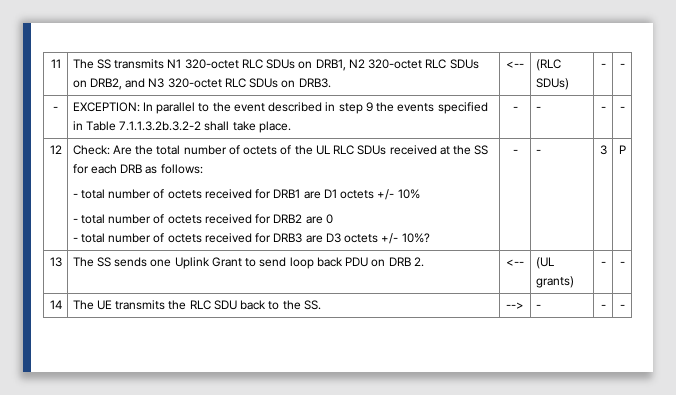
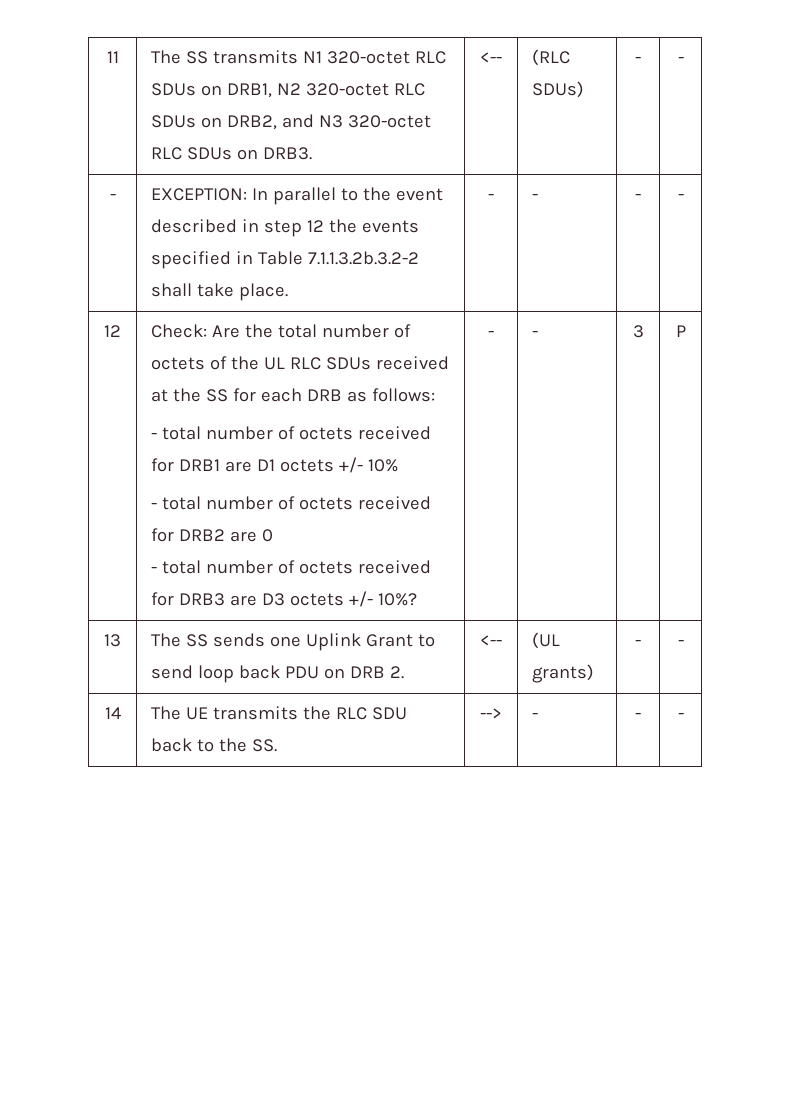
- - | EXCEPTION: In parallel to the event described in step 9 the events specified in Table 7.1.1.3.2b.3.2-2 shall take place. | - | - | - | -
+ - | EXCEPTION: In parallel to the event described in step 12 the events specified in Table 7.1.1.3.2b.3.2-2 shall take place. | - | - | - | -

